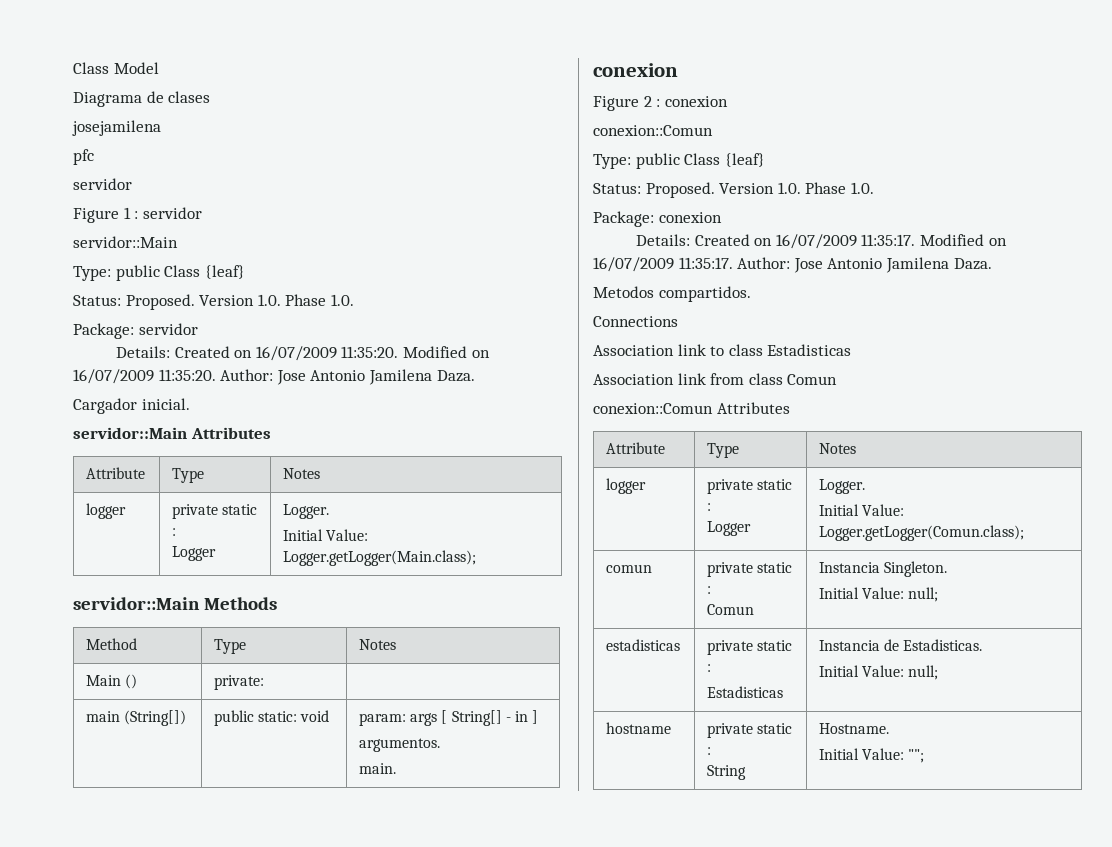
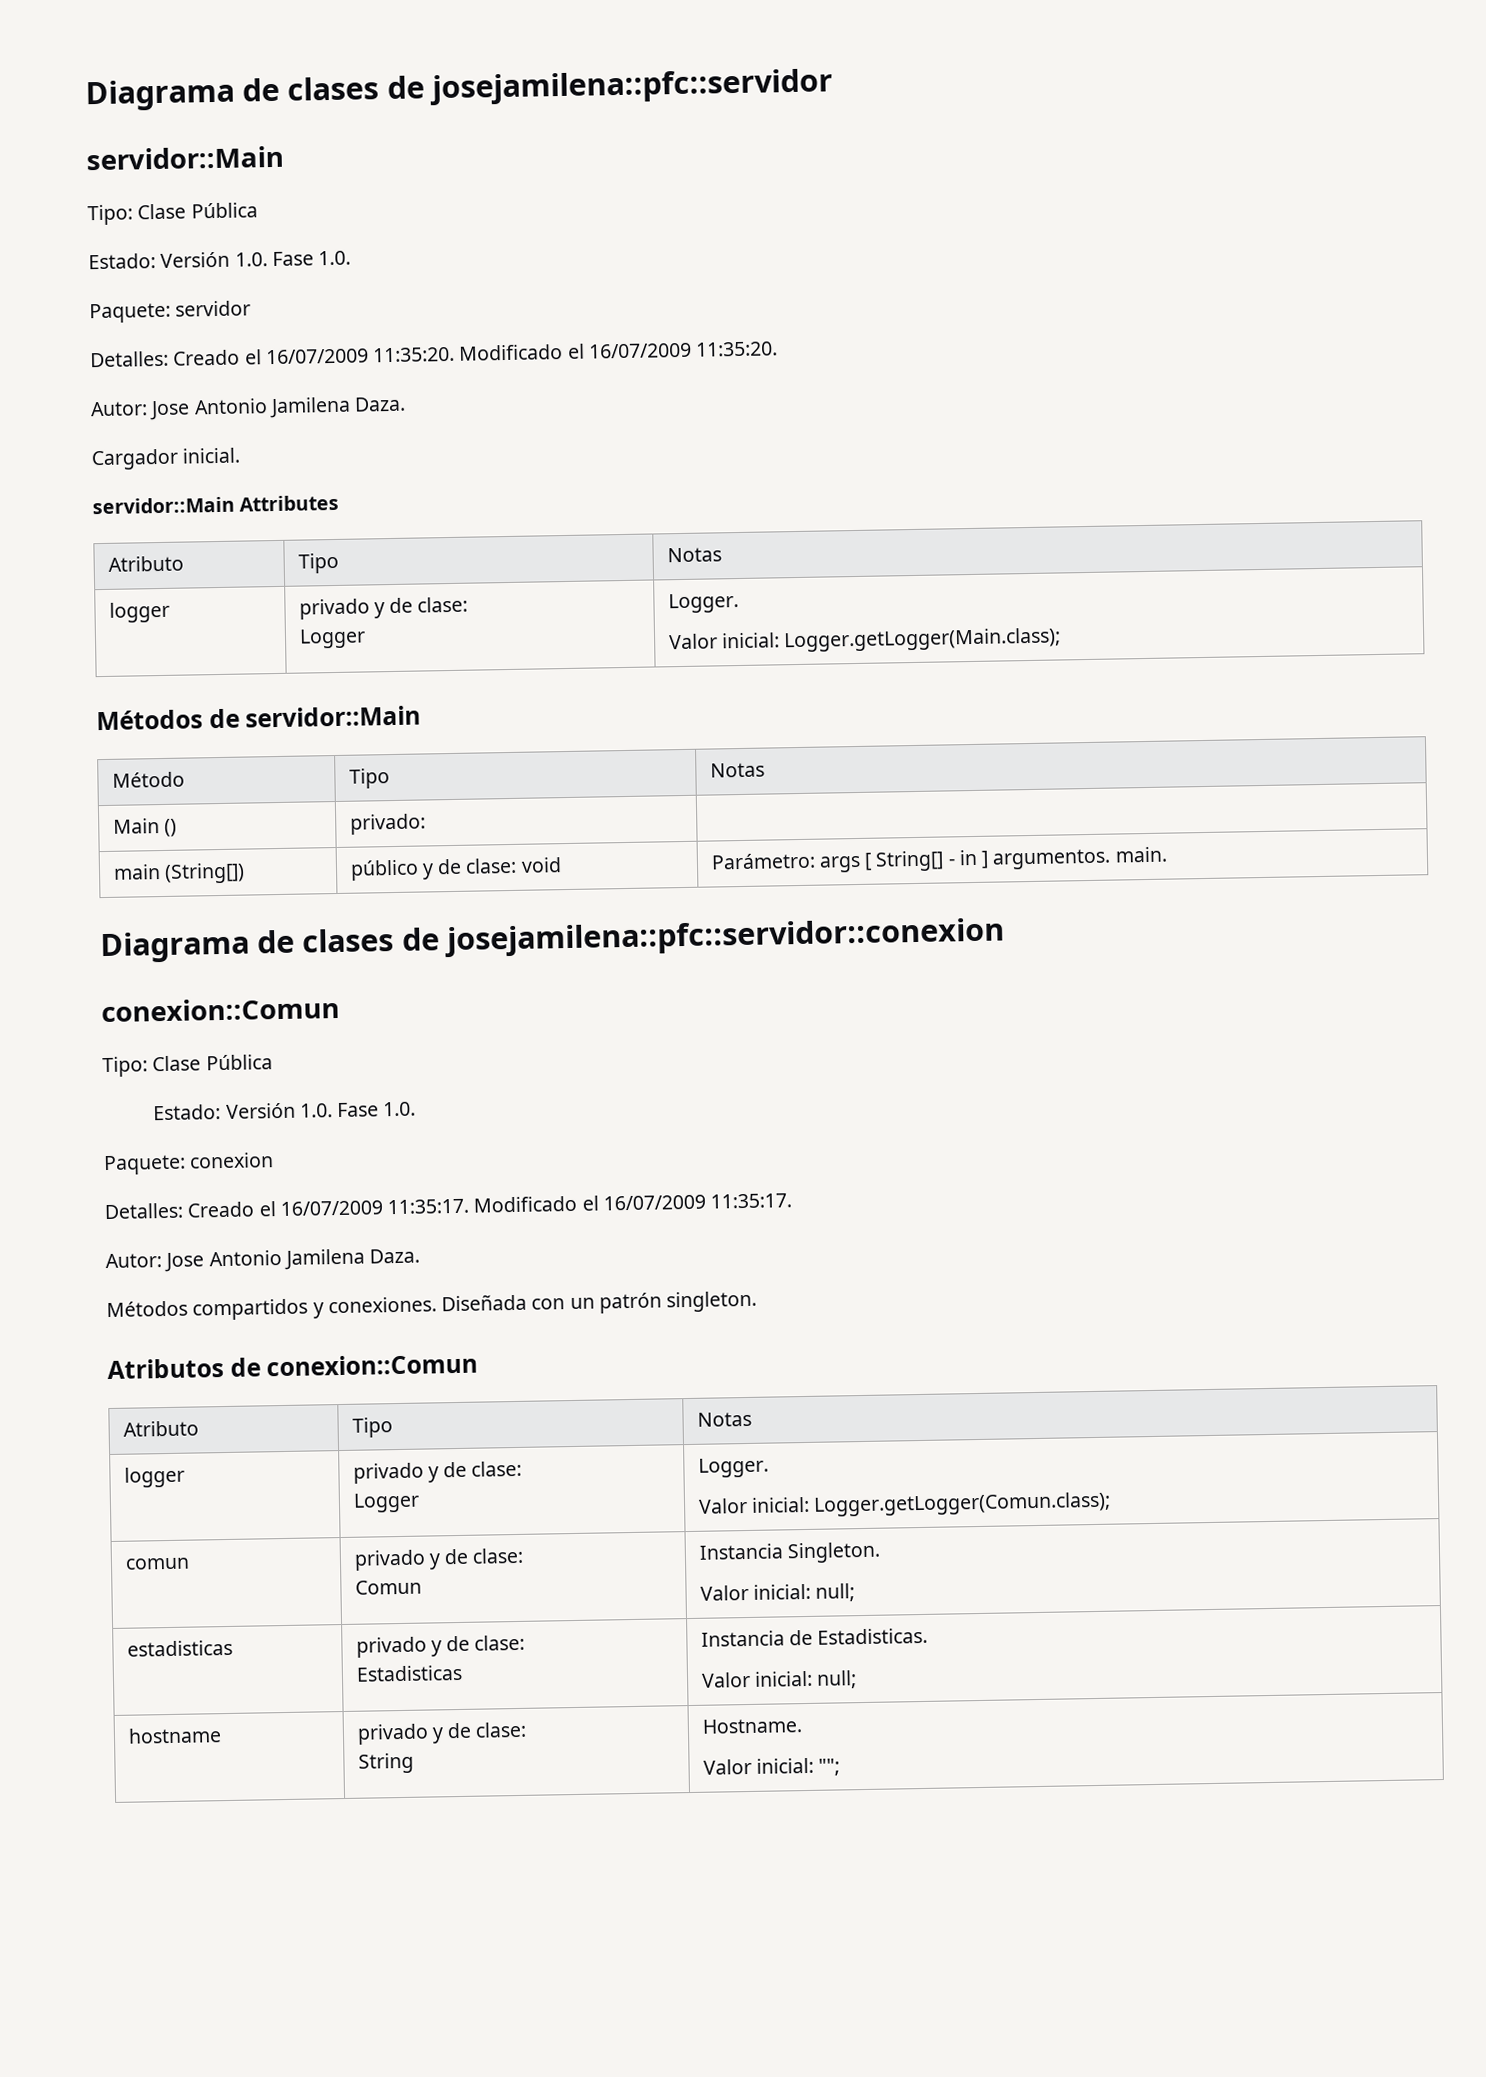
- Class Model
- Diagrama de clases
- josejamilena
- pfc
- servidor
- Figure 1 : servidor
+ Diagrama de clases de josejamilena::pfc::servidor
  servidor::Main
- Type: public Class {leaf}
- Status: Proposed. Version 1.0. Phase 1.0.
- Package: servidor
- Details: Created on 16/07/2009 11:35:20. Modified on 16/07/2009 11:35:20. Author: Jose Antonio Jamilena Daza.
+ Tipo: Clase Pública
+ Estado: Versión 1.0. Fase 1.0.
+ Paquete: servidor
+ Detalles: Creado el 16/07/2009 11:35:20. Modificado el 16/07/2009 11:35:20.
+ Autor: Jose Antonio Jamilena Daza.
  servidor::Main Attributes
- Attribute | Type | Notes
- logger | private static :
+ Atributo | Tipo | Notas
+ logger | privado y de clase:
  Logger | Logger.
- Initial Value: Logger.getLogger(Main.class);
+ Valor inicial: Logger.getLogger(Main.class);
- servidor::Main Methods
- Method | Type | Notes
+ Métodos de servidor::Main
+ Método | Tipo | Notas
- Main () | private: |
+ Main () | privado: |
- main (String[]) | public static: void | param: args [ String[] - in ]
- argumentos.
- main.
- conexion
- Figure 2 : conexion
+ main (String[]) | público y de clase: void | Parámetro: args [ String[] - in ] argumentos. main.
+ Diagrama de clases de josejamilena::pfc::servidor::conexion
  conexion::Comun
- Type: public Class {leaf}
- Status: Proposed. Version 1.0. Phase 1.0.
- Package: conexion
- Details: Created on 16/07/2009 11:35:17. Modified on 16/07/2009 11:35:17. Author: Jose Antonio Jamilena Daza.
- Metodos compartidos.
- Connections
- Association link to class Estadisticas
- Association link from class Comun
- conexion::Comun Attributes
- Attribute | Type | Notes
- logger | private static :
+ Tipo: Clase Pública
+ Estado: Versión 1.0. Fase 1.0.
+ Paquete: conexion
+ Detalles: Creado el 16/07/2009 11:35:17. Modificado el 16/07/2009 11:35:17.
+ Autor: Jose Antonio Jamilena Daza.
+ Métodos compartidos y conexiones. Diseñada con un patrón singleton.
+ Atributos de conexion::Comun
+ Atributo | Tipo | Notas
+ logger | privado y de clase:
  Logger | Logger.
- Initial Value: Logger.getLogger(Comun.class);
+ Valor inicial: Logger.getLogger(Comun.class);
- comun | private static :
+ comun | privado y de clase:
  Comun | Instancia Singleton.
- Initial Value: null;
+ Valor inicial: null;
- estadisticas | private static :
+ estadisticas | privado y de clase:
  Estadisticas | Instancia de Estadisticas.
- Initial Value: null;
+ Valor inicial: null;
- hostname | private static :
+ hostname | privado y de clase:
  String | Hostname.
- Initial Value: "";
+ Valor inicial: "";

